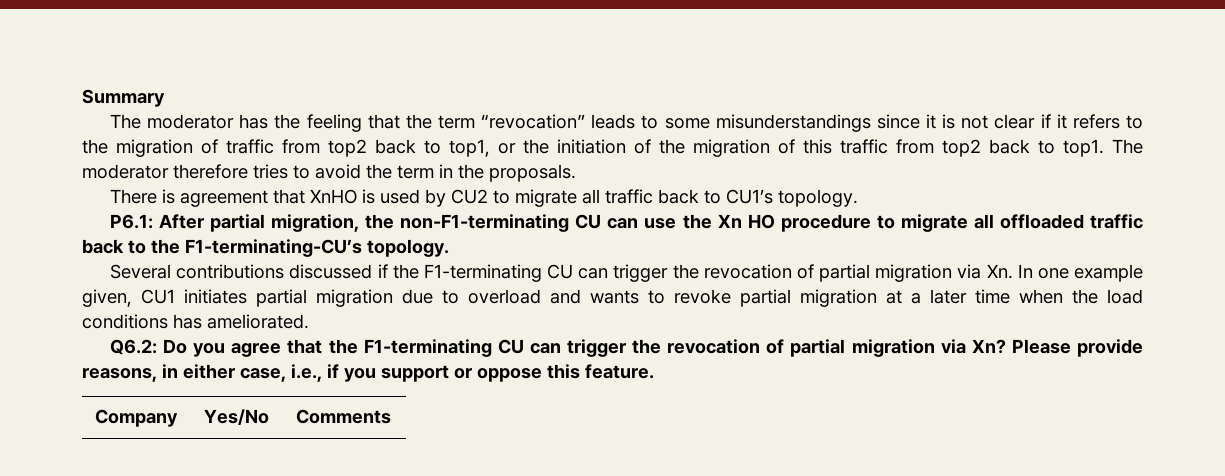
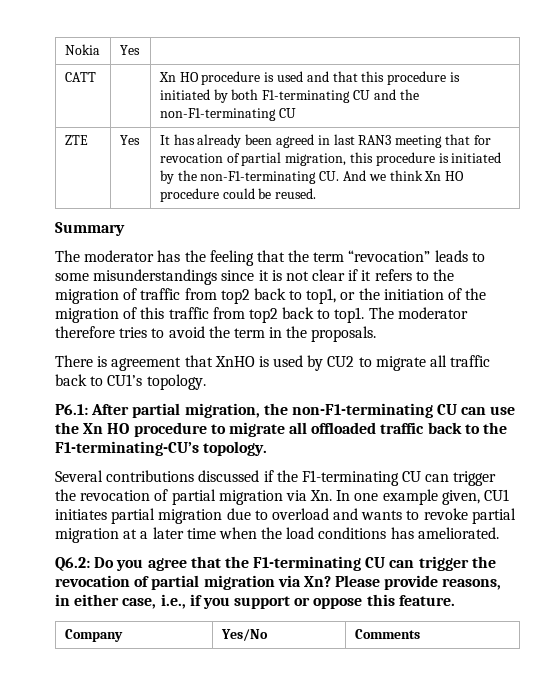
+ Nokia | Yes |
+ CATT | | Xn HO procedure is used and that this procedure is initiated by both F1-terminating CU and the non-F1-terminating CU
+ ZTE | Yes | It has already been agreed in last RAN3 meeting that for revocation of partial migration, this procedure is initiated by the non-F1-terminating CU. And we think Xn HO procedure could be reused.

